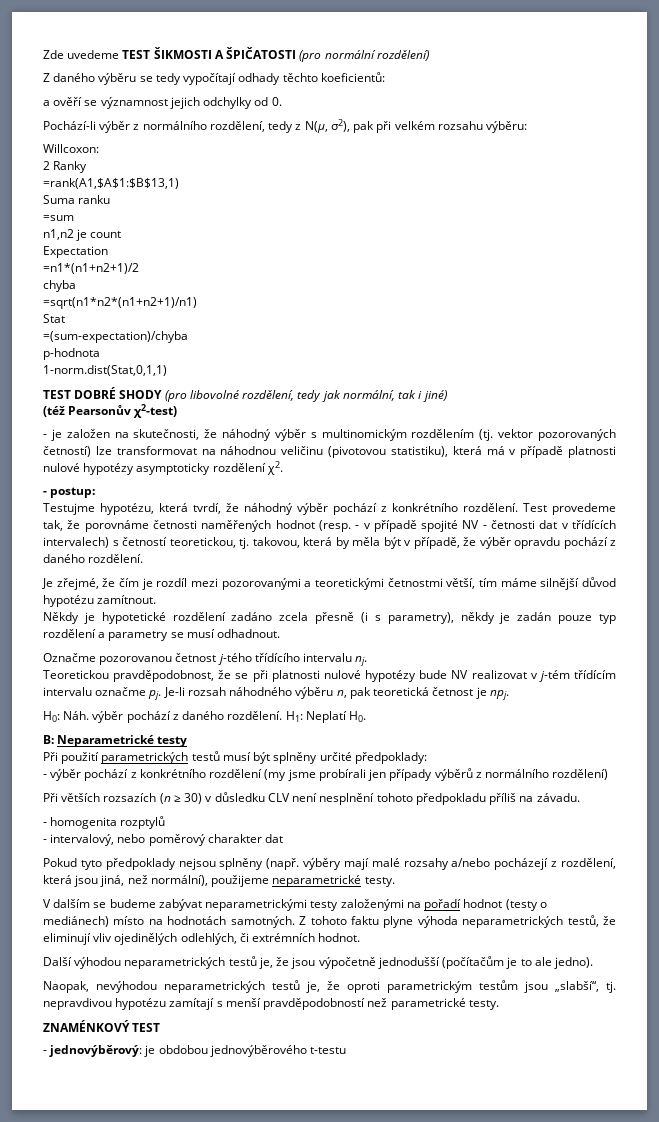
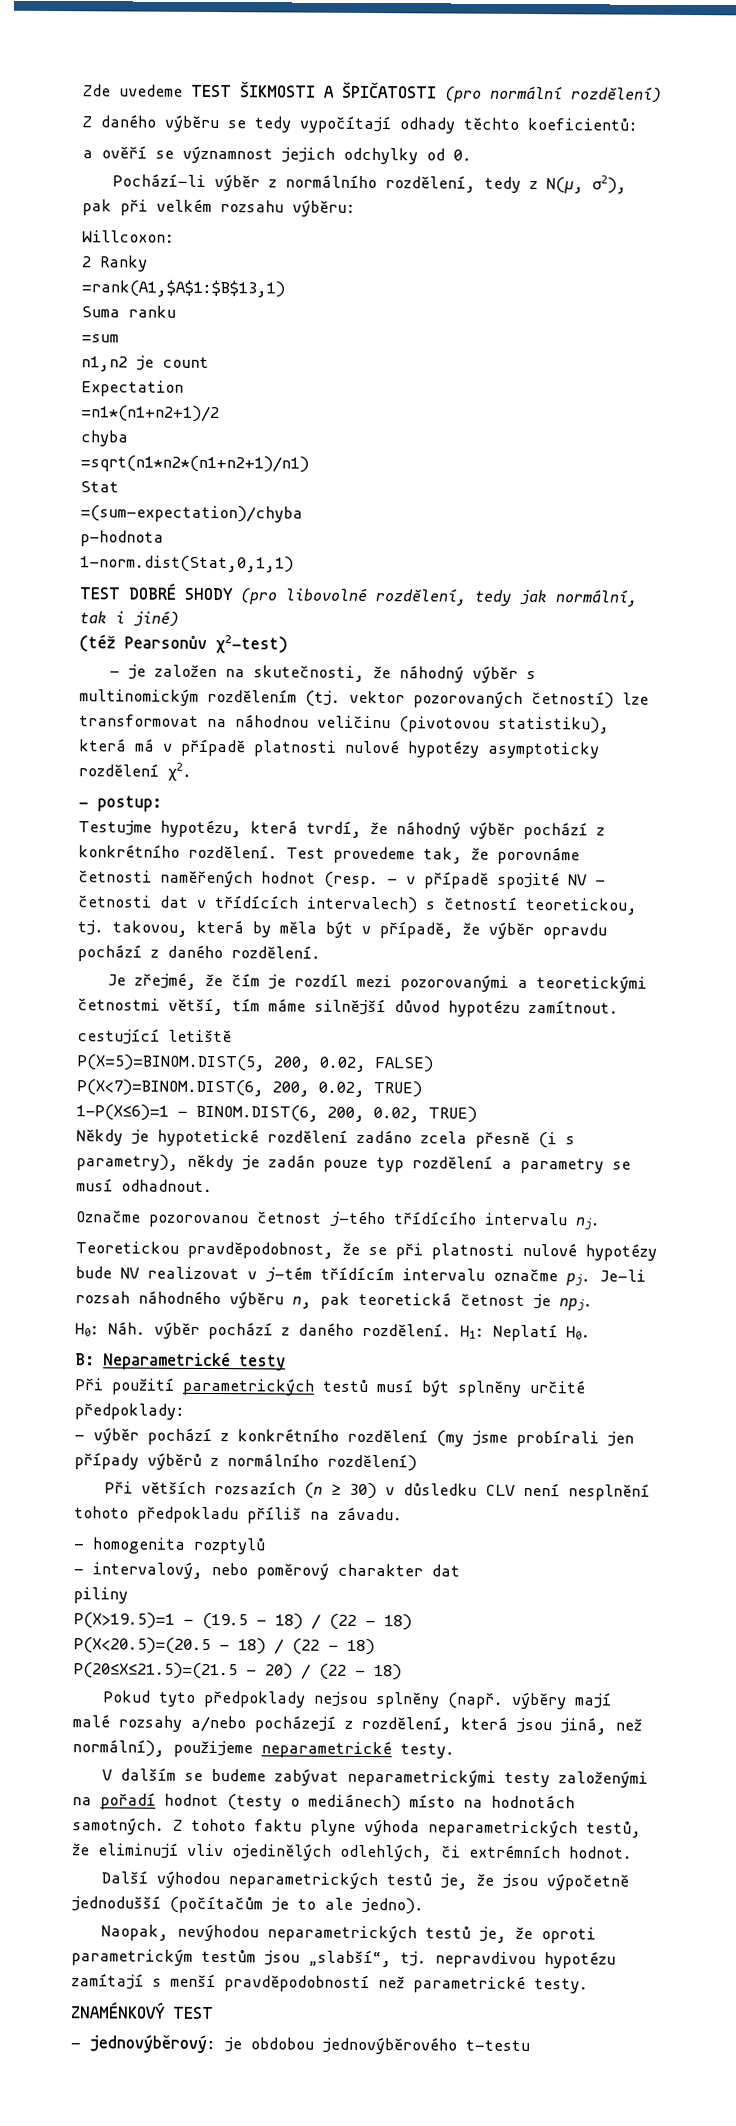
+ cestující letiště
+ P(X=5)=BINOM.DIST(5, 200, 0.02, FALSE)
+ P(X<7)=BINOM.DIST(6, 200, 0.02, TRUE)
+ 1−P(X≤6)=1 - BINOM.DIST(6, 200, 0.02, TRUE)
+ piliny
+ P(X>19.5)=1 - (19.5 - 18) / (22 - 18)
+ P(X<20.5)=(20.5 - 18) / (22 - 18)
+ P(20≤X≤21.5)=(21.5 - 20) / (22 - 18)

